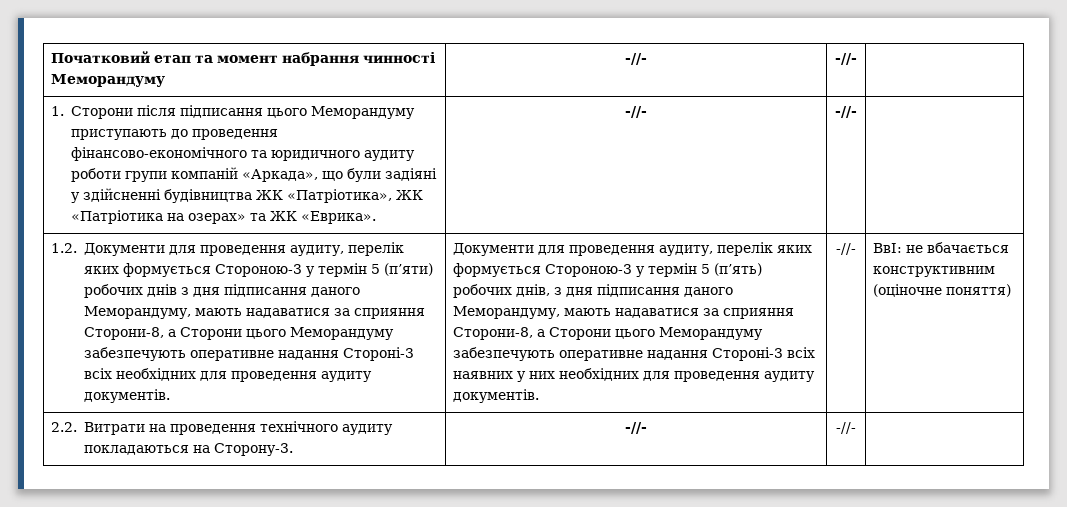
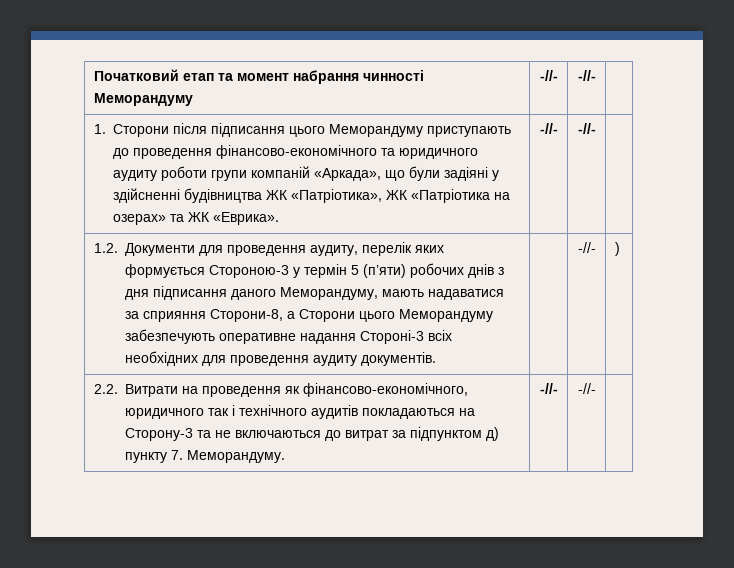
- Документи для проведення аудиту, перелік яких формується Стороною-3 у термін 5 (п’ять) робочих днів, з дня підписання даного Меморандуму, мають надаватися за сприяння Сторони-8, а Сторони цього Меморандуму забезпечують оперативне надання Стороні-3 всіх наявних у них необхідних для проведення аудиту документів. | -//- | ВвІ: не вбачається конструктивним (оціночне поняття)
- 2.2. Витрати на проведення технічного аудиту покладаються на Сторону-3. | -//- | -//- |
+ -//- | )
+ 2.2. Витрати на проведення як фінансово-економічного, юридичного так і технічного аудитів покладаються на Сторону-3 та не включаються до витрат за підпунктом д) пункту 7. Меморандуму. | -//- | -//- |

